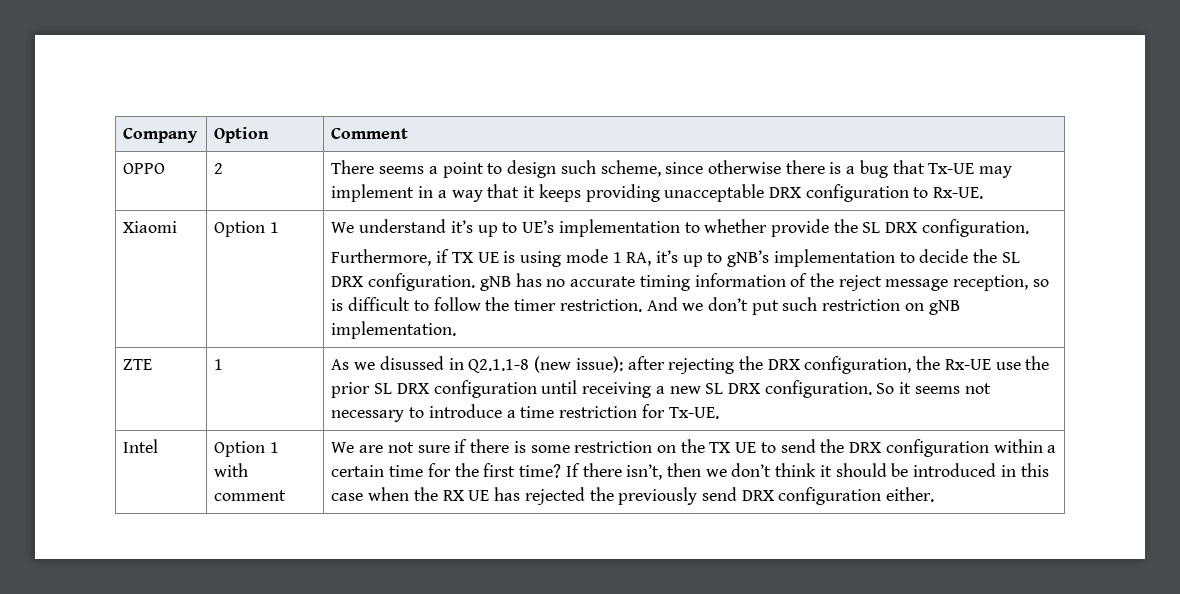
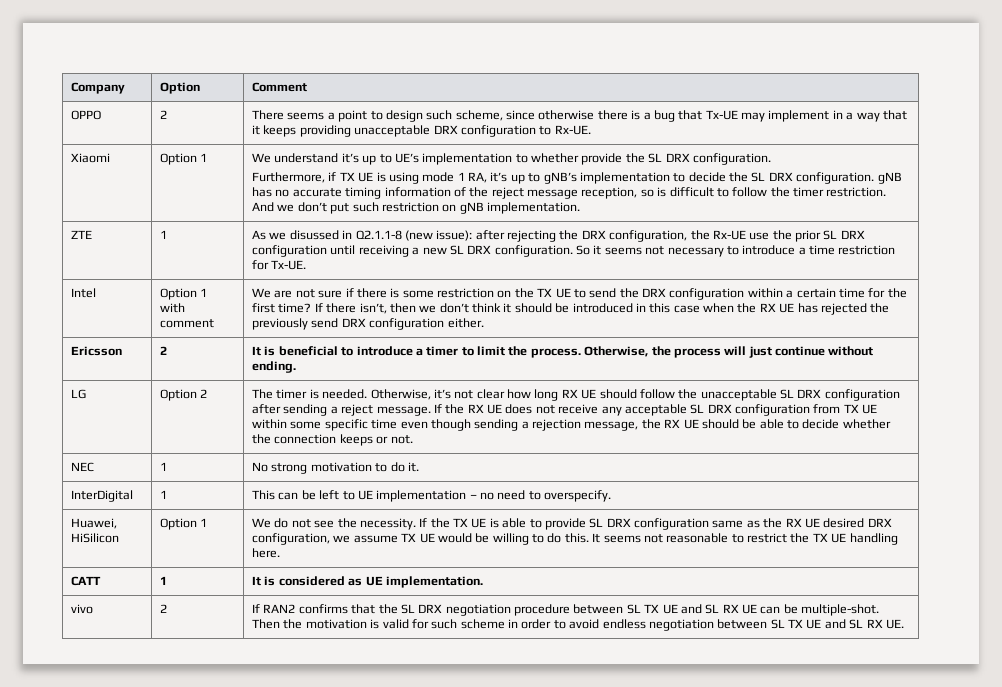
+ Ericsson | 2 | It is beneficial to introduce a timer to limit the process. Otherwise, the process will just continue without ending.
+ LG | Option 2 | The timer is needed. Otherwise, it’s not clear how long RX UE should follow the unacceptable SL DRX configuration after sending a reject message. If the RX UE does not receive any acceptable SL DRX configuration from TX UE within some specific time even though sending a rejection message, the RX UE should be able to decide whether the connection keeps or not.
+ NEC | 1 | No strong motivation to do it.
+ InterDigital | 1 | This can be left to UE implementation – no need to overspecify.
+ Huawei, HiSilicon | Option 1 | We do not see the necessity. If the TX UE is able to provide SL DRX configuration same as the RX UE desired DRX configuration, we assume TX UE would be willing to do this. It seems not reasonable to restrict the TX UE handling here.
+ CATT | 1 | It is considered as UE implementation.
+ vivo | 2 | If RAN2 confirms that the SL DRX negotiation procedure between SL TX UE and SL RX UE can be multiple-shot. Then the motivation is valid for such scheme in order to avoid endless negotiation between SL TX UE and SL RX UE.

